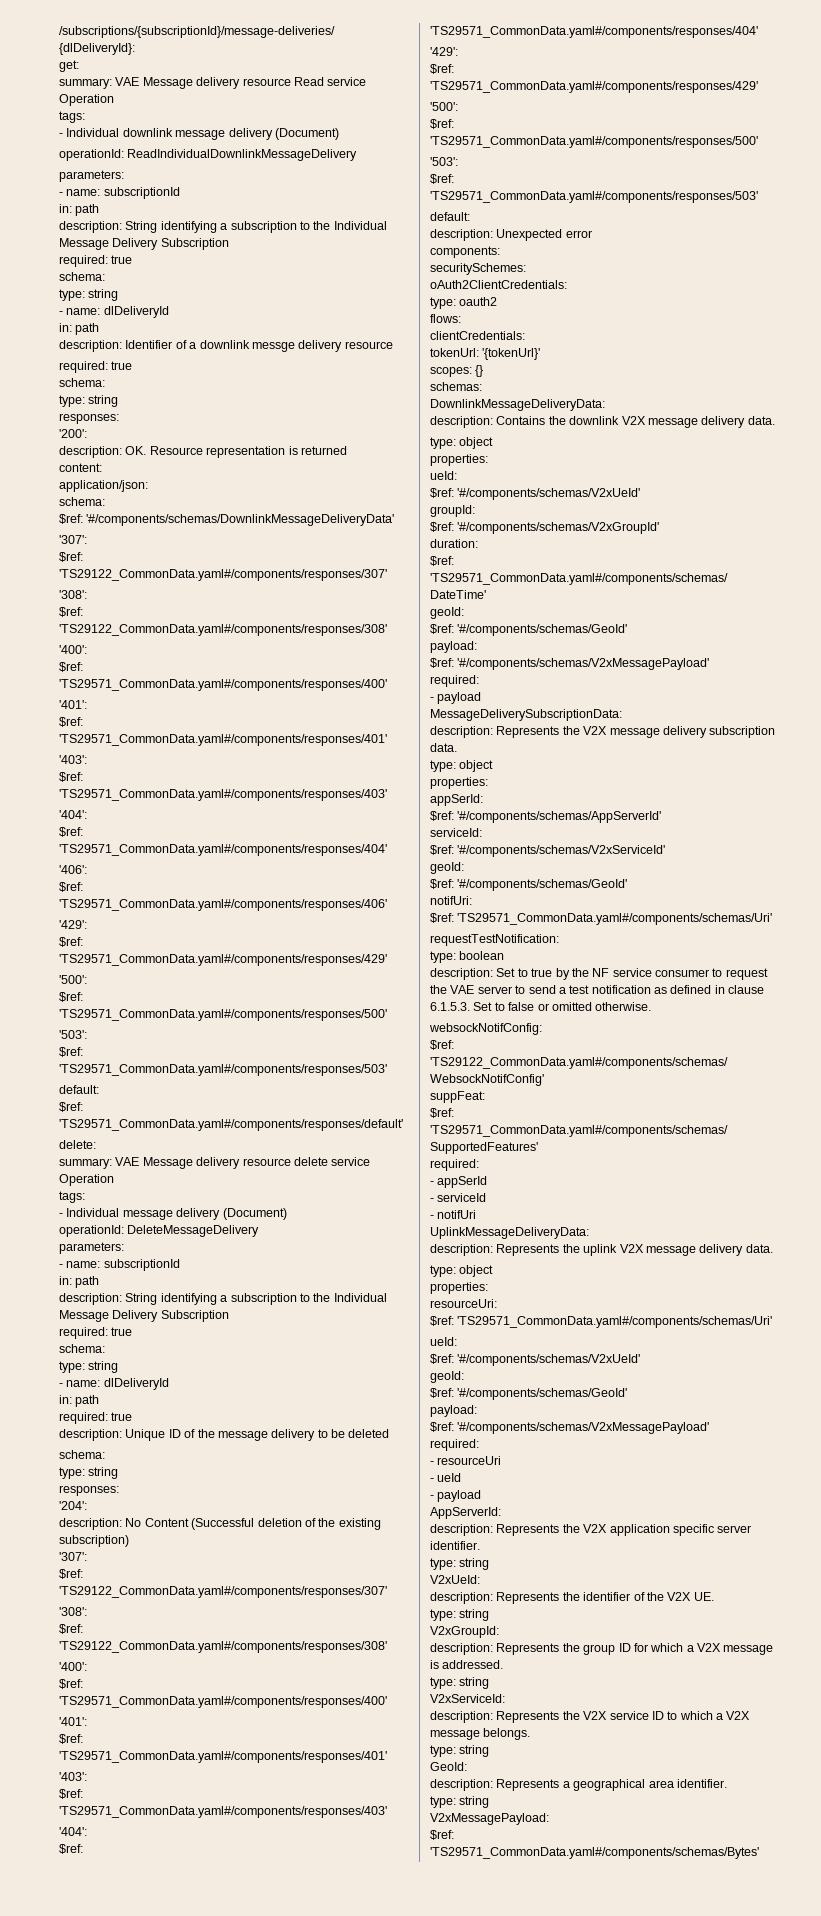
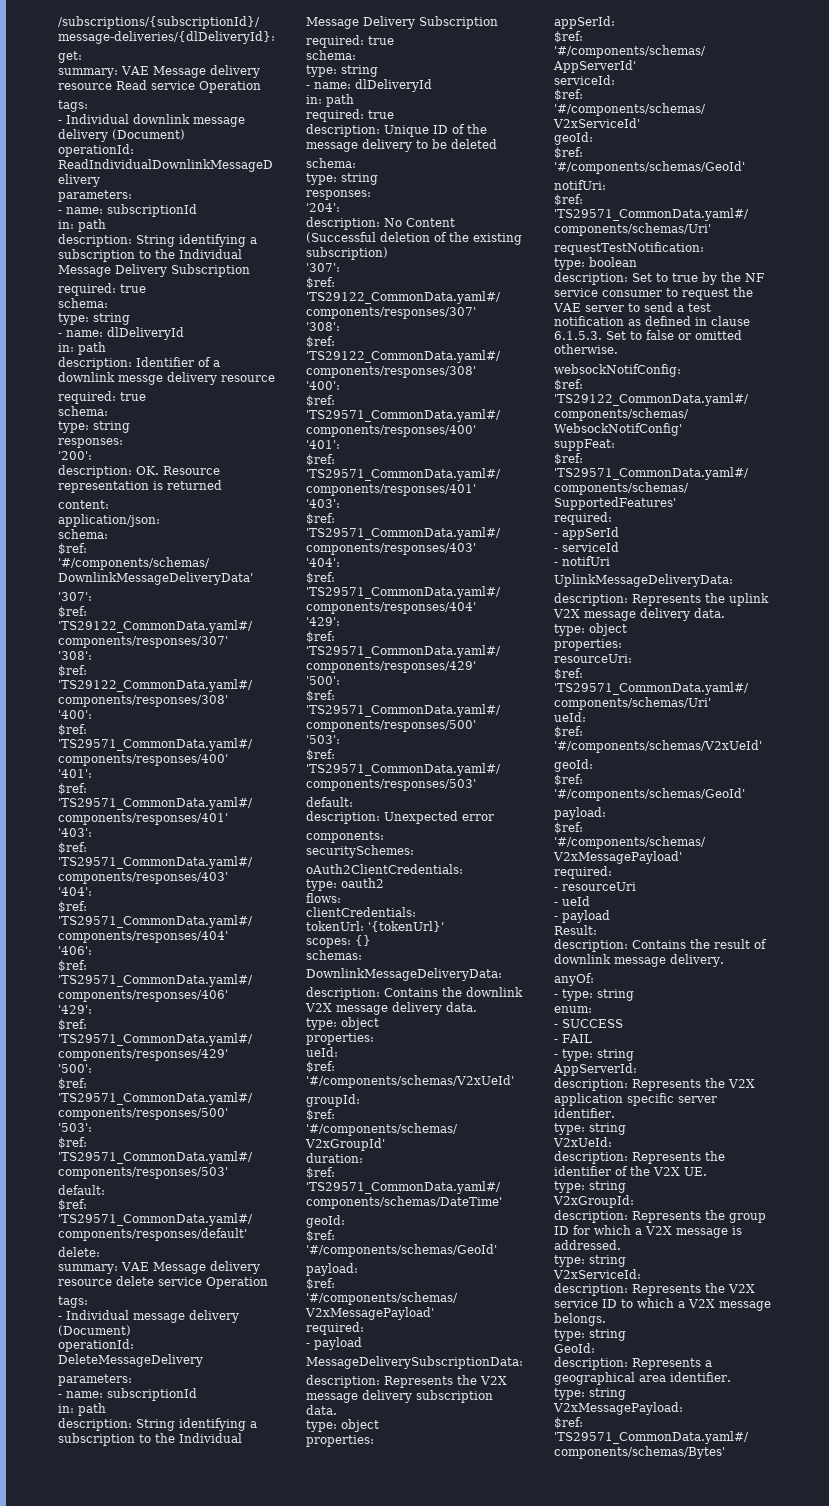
+ Result:
+ description: Contains the result of downlink message delivery.
+ anyOf:
+ - type: string
+ enum:
+ - SUCCESS
+ - FAIL
+ - type: string

